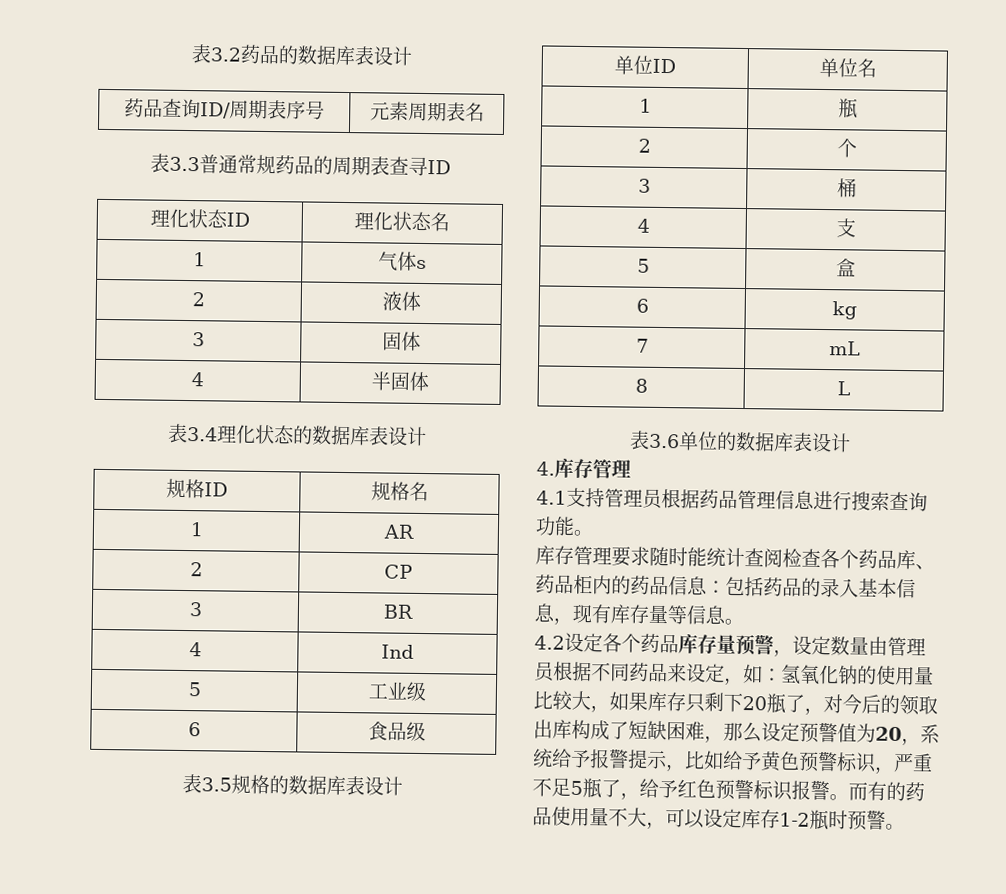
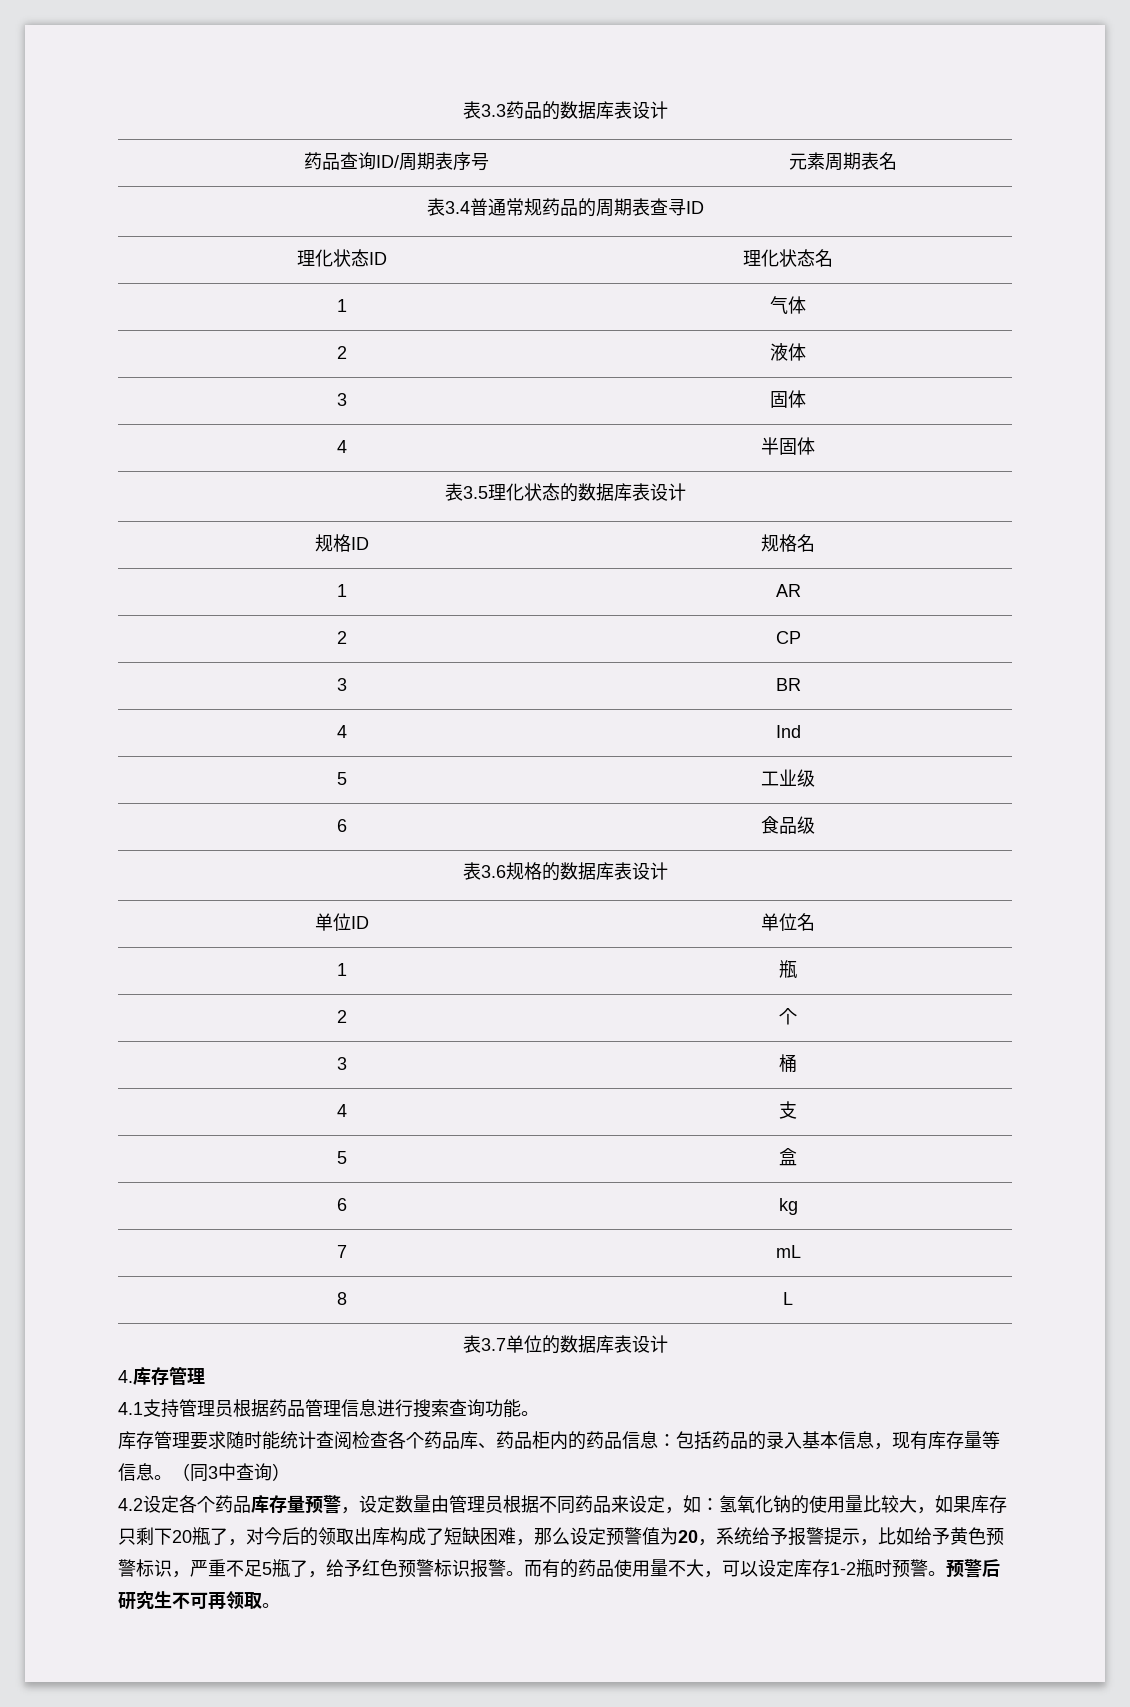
- 表3.2药品的数据库表设计
+ 表3.3药品的数据库表设计
- 表3.3普通常规药品的周期表查寻ID
+ 表3.4普通常规药品的周期表查寻ID
- 1 | 气体s
+ 1 | 气体
- 表3.4理化状态的数据库表设计
+ 表3.5理化状态的数据库表设计
- 表3.5规格的数据库表设计
+ 表3.6规格的数据库表设计
- 表3.6单位的数据库表设计
+ 表3.7单位的数据库表设计
+ （同3中查询）
+ 预警后研究生不可再领取。

